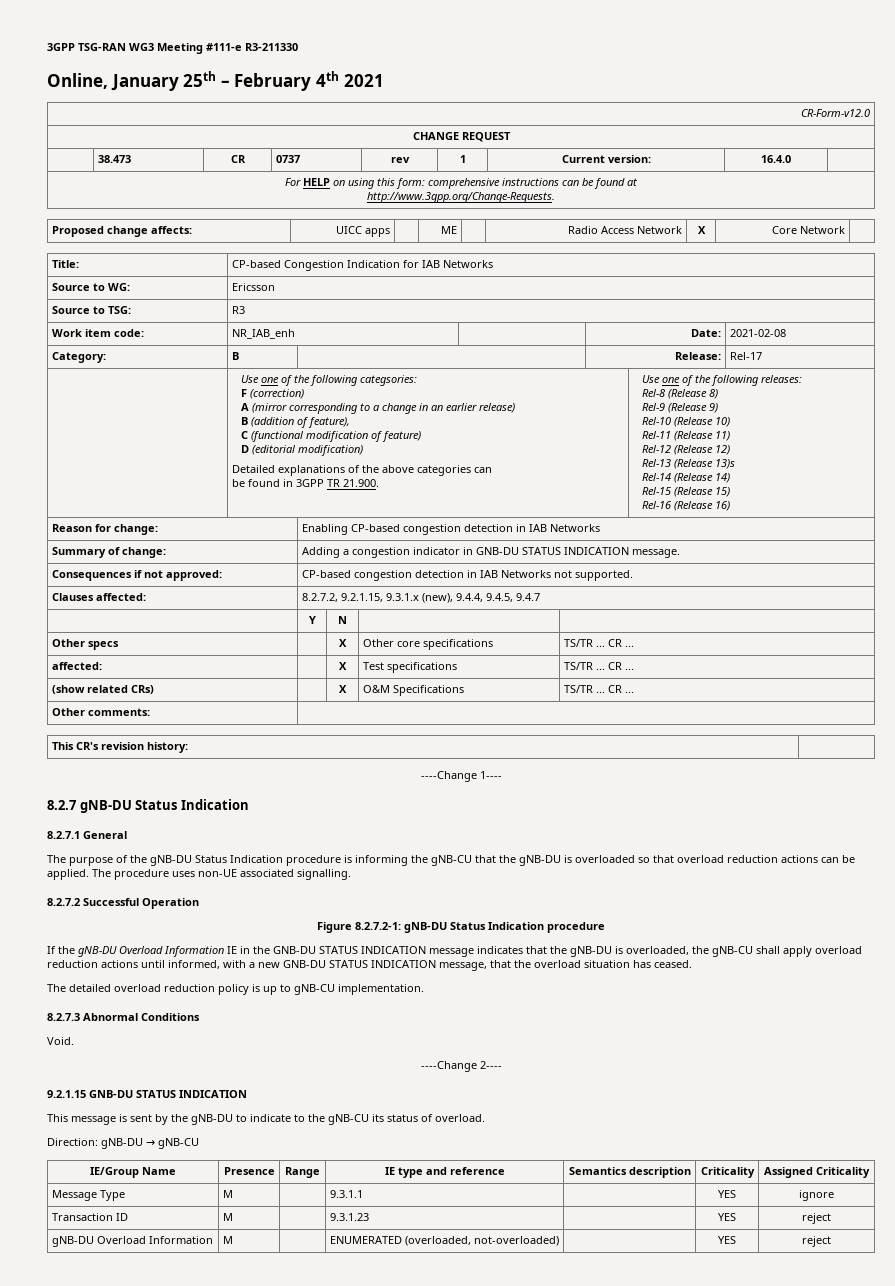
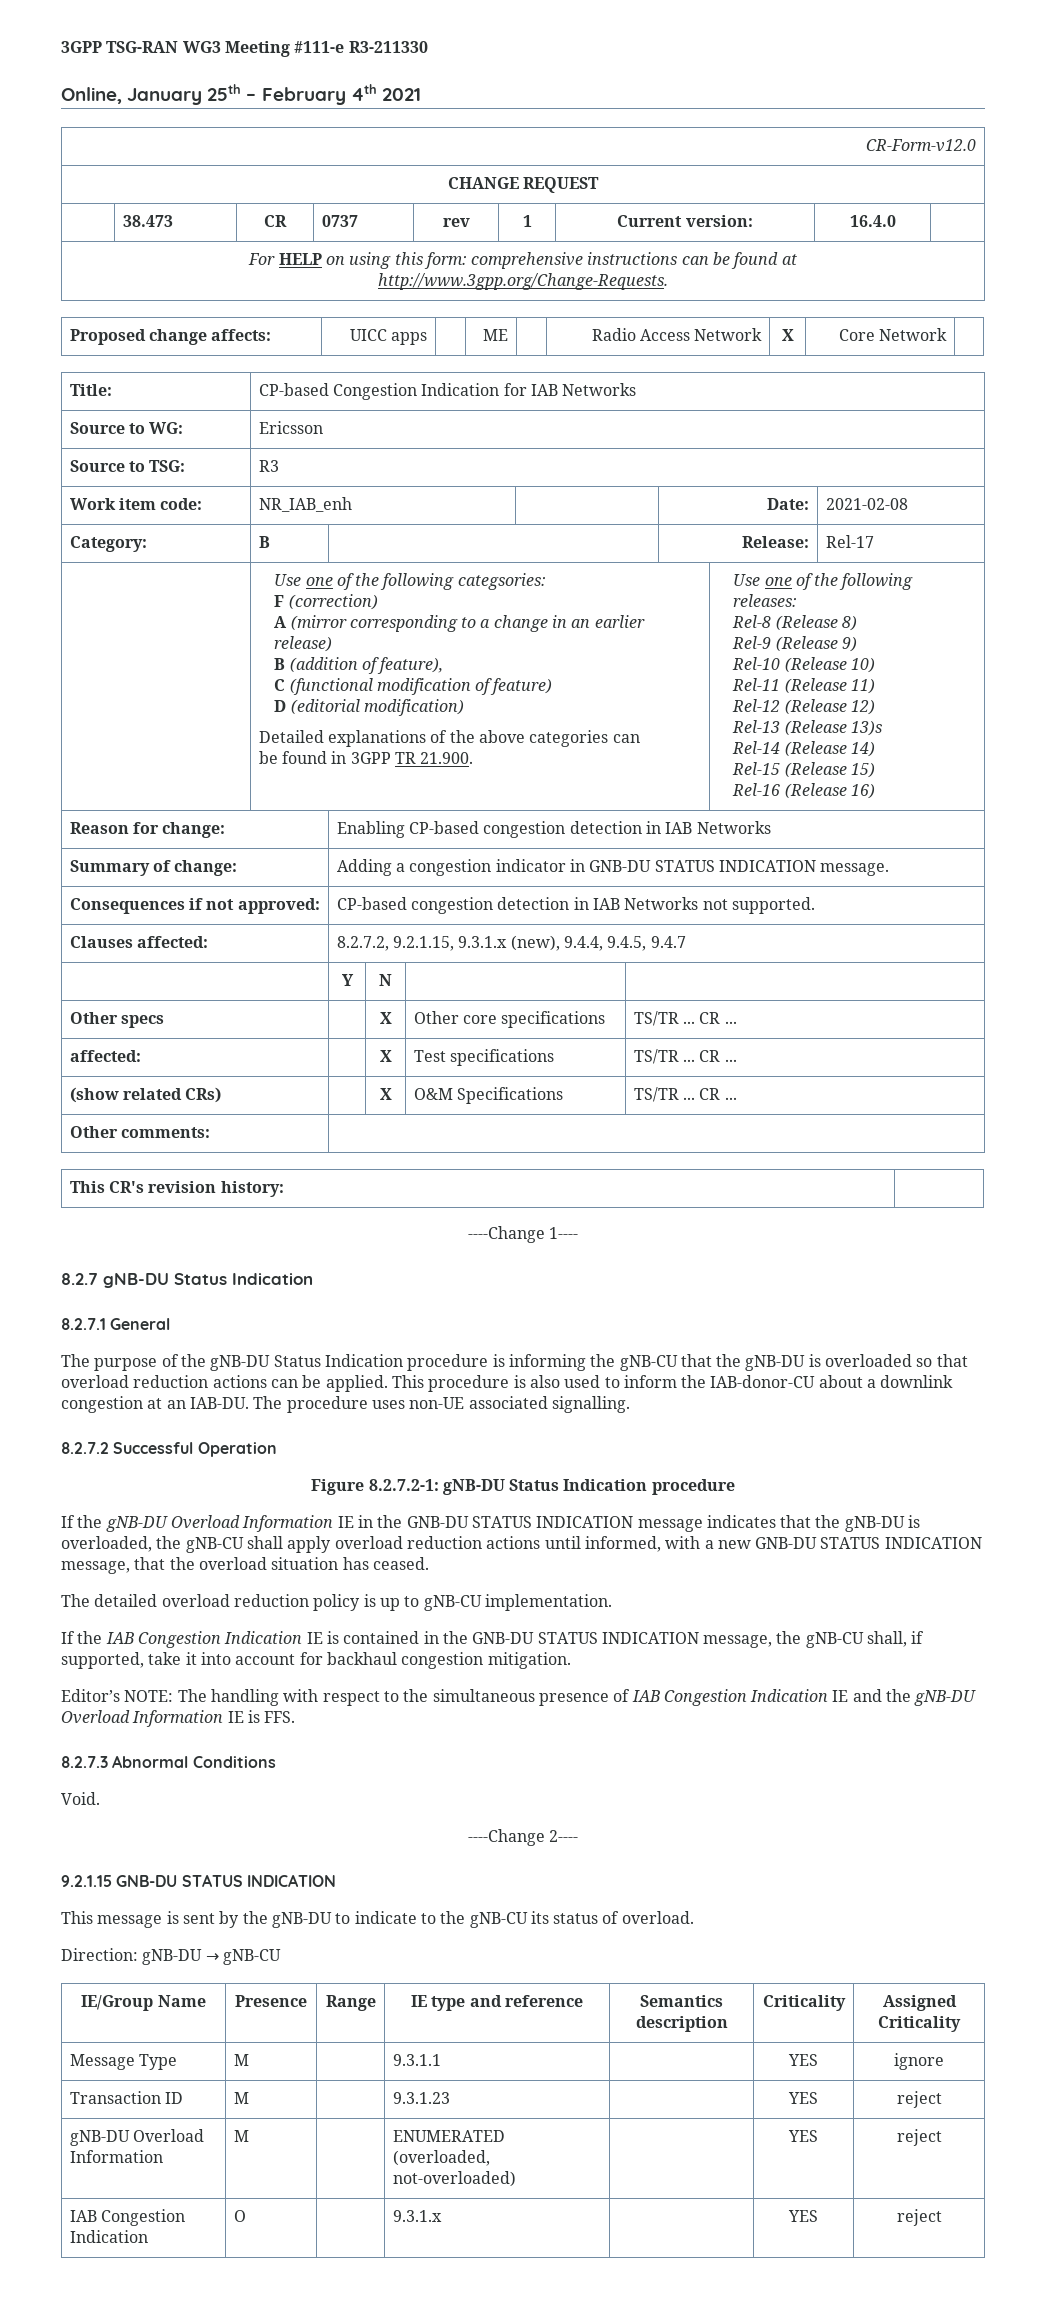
+ This procedure is also used to inform the IAB-donor-CU about a downlink congestion at an IAB-DU.
+ If the IAB Congestion Indication IE is contained in the GNB-DU STATUS INDICATION message, the gNB-CU shall, if supported, take it into account for backhaul congestion mitigation.
+ Editor’s NOTE: The handling with respect to the simultaneous presence of IAB Congestion Indication IE and the gNB-DU Overload Information IE is FFS.
+ IAB Congestion Indication | O | | 9.3.1.x | | YES | reject

